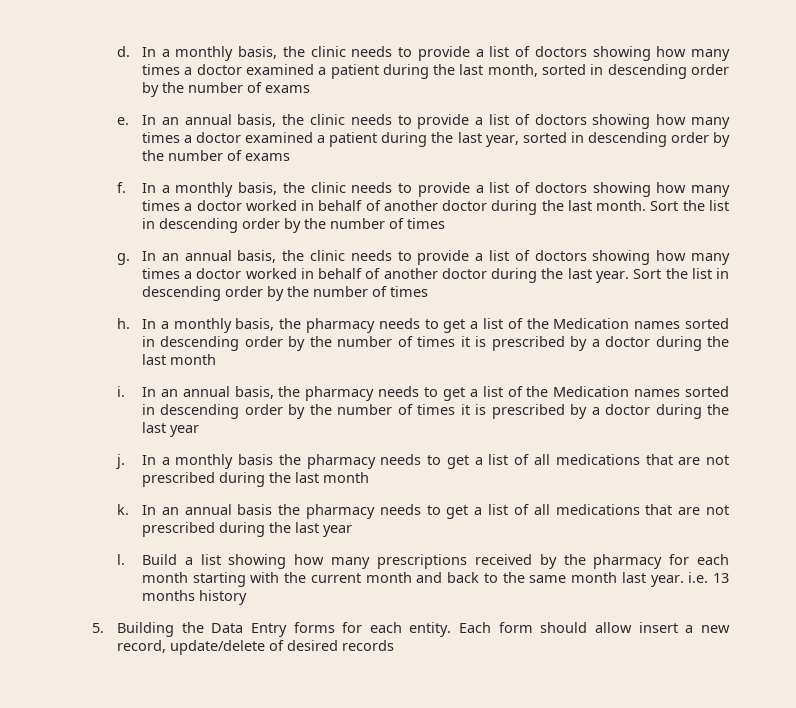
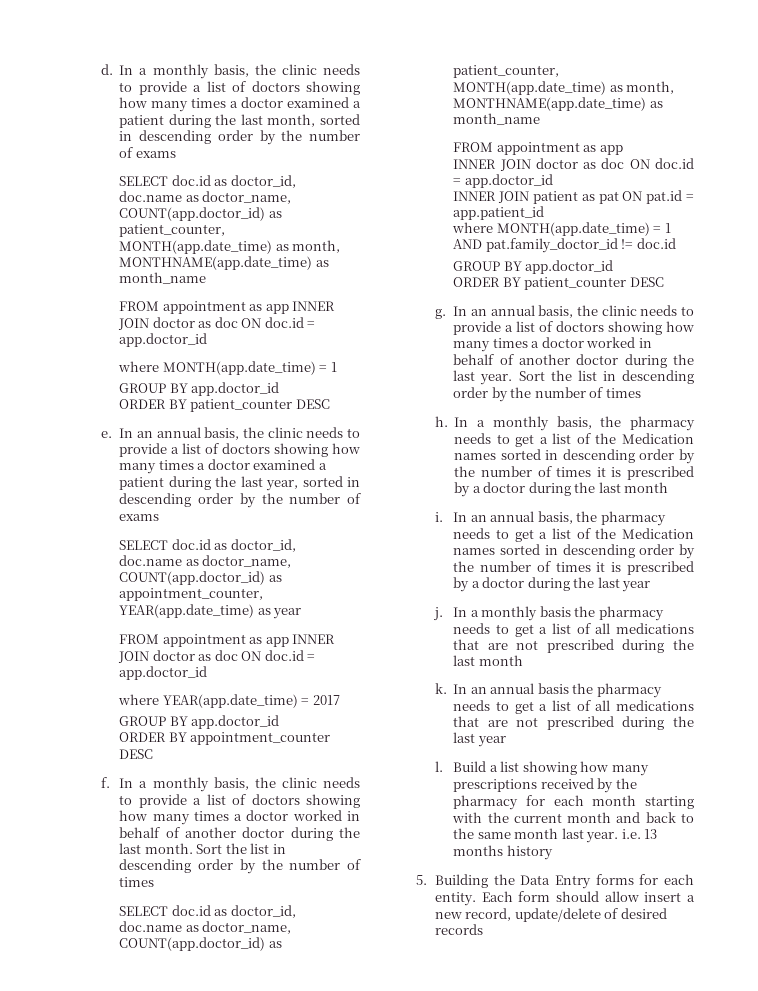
  In a monthly basis, the clinic needs to provide a list of doctors showing how many times a doctor examined a patient during the last month, sorted in descending order by the number of exams
+ SELECT doc.id as doctor_id, doc.name as doctor_name, COUNT(app.doctor_id) as patient_counter, MONTH(app.date_time) as month, MONTHNAME(app.date_time) as month_name
+ FROM appointment as app INNER JOIN doctor as doc ON doc.id = app.doctor_id
+ where MONTH(app.date_time) = 1
+ GROUP BY app.doctor_id
+ ORDER BY patient_counter DESC
+ SELECT doc.id as doctor_id, doc.name as doctor_name, COUNT(app.doctor_id) as appointment_counter, YEAR(app.date_time) as year
+ FROM appointment as app INNER JOIN doctor as doc ON doc.id = app.doctor_id
+ where YEAR(app.date_time) = 2017
+ GROUP BY app.doctor_id
+ ORDER BY appointment_counter DESC
  In a monthly basis, the clinic needs to provide a list of doctors showing how many times a doctor worked in behalf of another doctor during the last month. Sort the list in descending order by the number of times
+ SELECT doc.id as doctor_id, doc.name as doctor_name, COUNT(app.doctor_id) as patient_counter, MONTH(app.date_time) as month, MONTHNAME(app.date_time) as month_name
+ FROM appointment as app
+ INNER JOIN doctor as doc ON doc.id = app.doctor_id
+ INNER JOIN patient as pat ON pat.id = app.patient_id
+ where MONTH(app.date_time) = 1 AND pat.family_doctor_id != doc.id
+ GROUP BY app.doctor_id
+ ORDER BY patient_counter DESC

